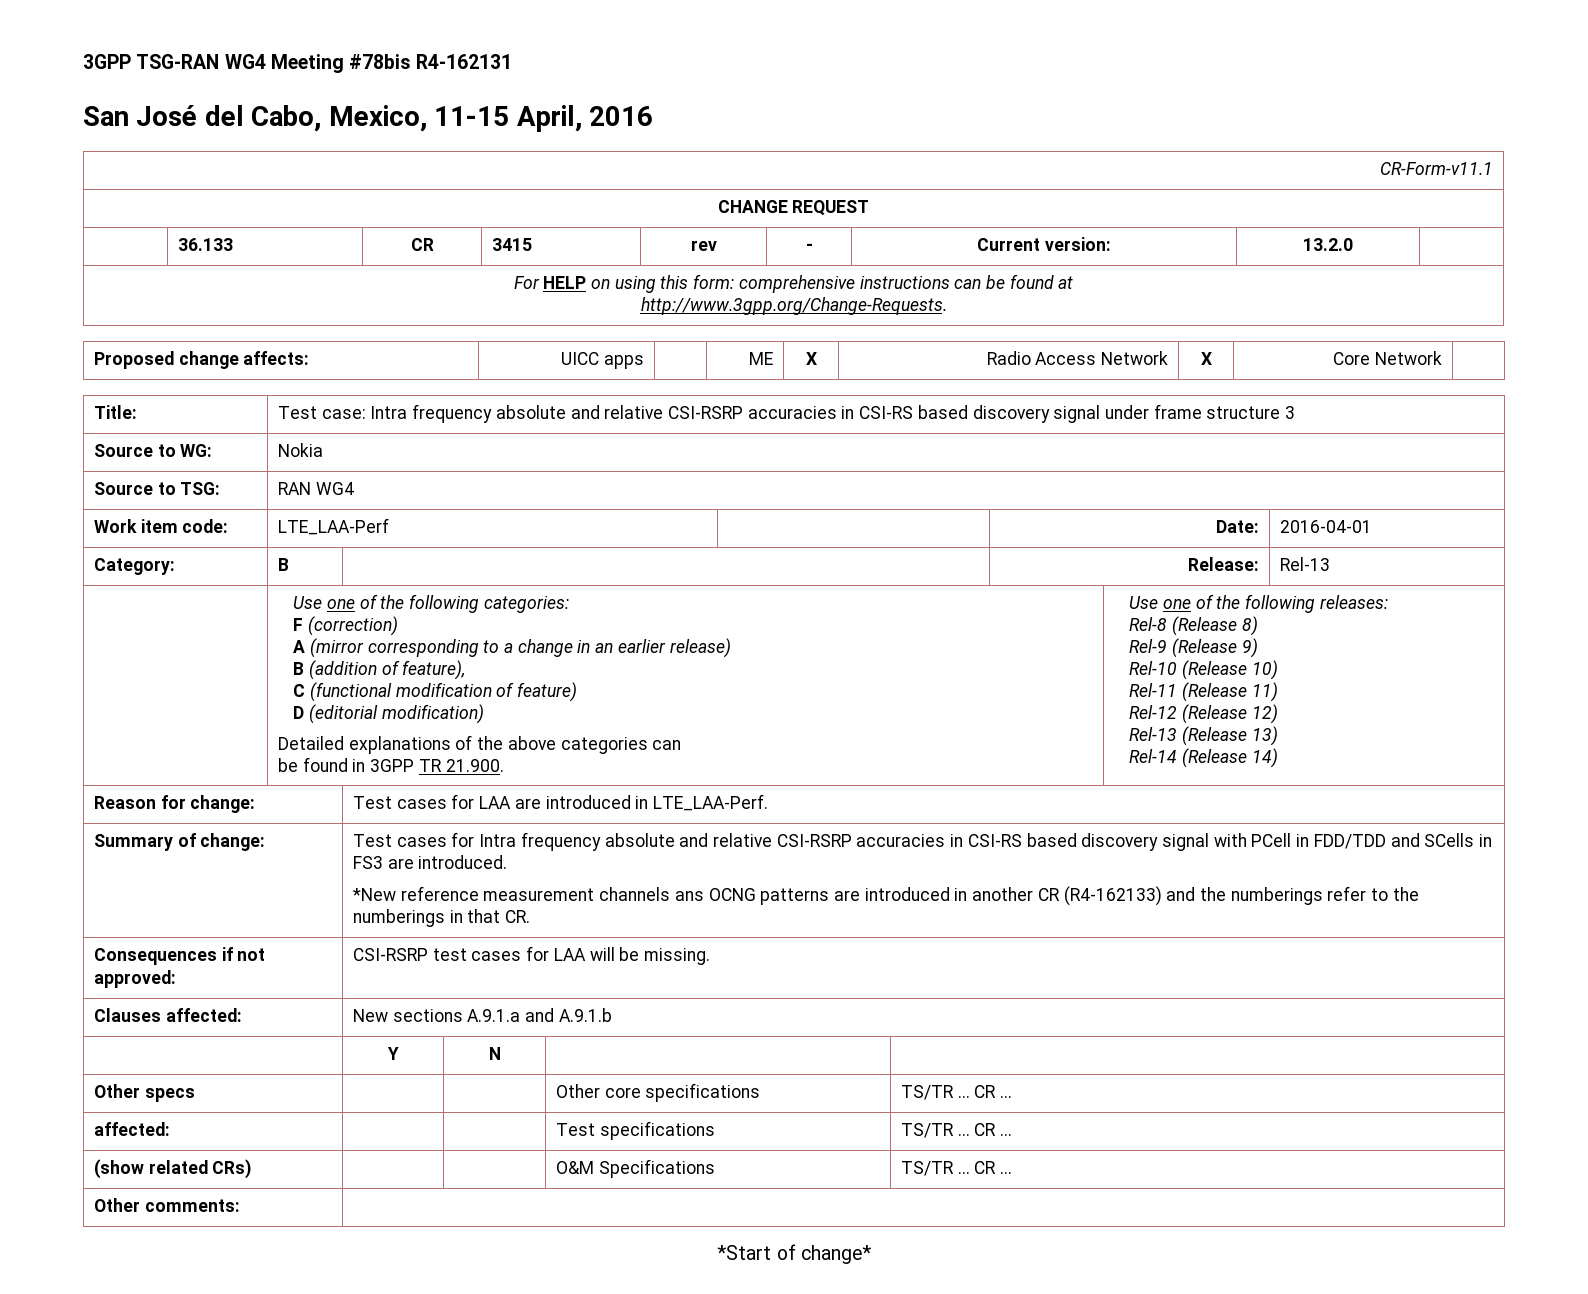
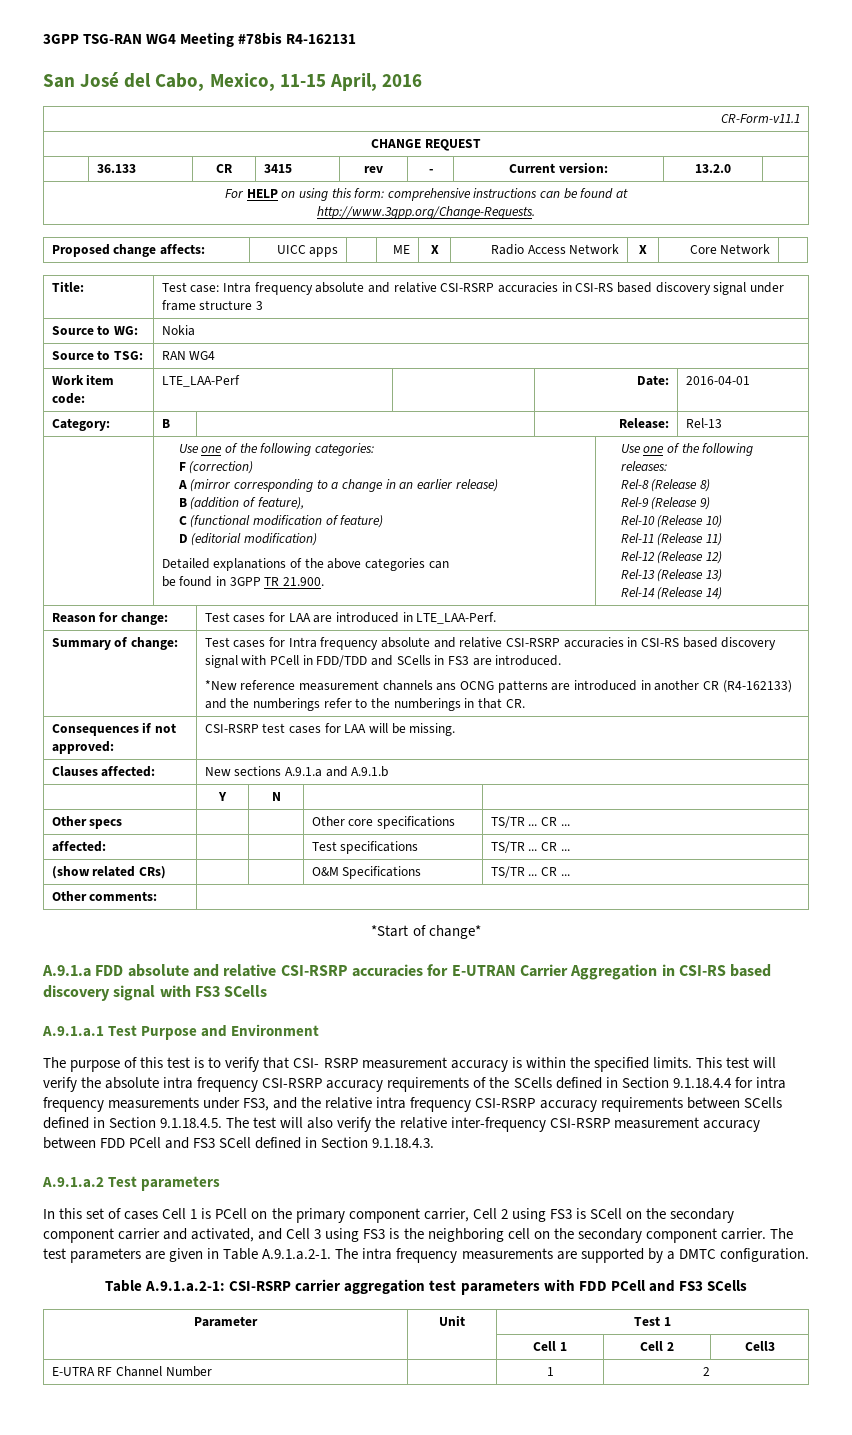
+ A.9.1.a FDD absolute and relative CSI-RSRP accuracies for E-UTRAN Carrier Aggregation in CSI-RS based discovery signal with FS3 SCells
+ A.9.1.a.1 Test Purpose and Environment
+ The purpose of this test is to verify that CSI- RSRP measurement accuracy is within the specified limits. This test will verify the absolute intra frequency CSI-RSRP accuracy requirements of the SCells defined in Section 9.1.18.4.4 for intra frequency measurements under FS3, and the relative intra frequency CSI-RSRP accuracy requirements between SCells defined in Section 9.1.18.4.5. The test will also verify the relative inter-frequency CSI-RSRP measurement accuracy between FDD PCell and FS3 SCell defined in Section 9.1.18.4.3.
+ A.9.1.a.2 Test parameters
+ In this set of cases Cell 1 is PCell on the primary component carrier, Cell 2 using FS3 is SCell on the secondary component carrier and activated, and Cell 3 using FS3 is the neighboring cell on the secondary component carrier. The test parameters are given in Table A.9.1.a.2-1. The intra frequency measurements are supported by a DMTC configuration.
+ Table A.9.1.a.2-1: CSI-RSRP carrier aggregation test parameters with FDD PCell and FS3 SCells
+ Parameter | Unit | Test 1
+ | | Cell 1 | Cell 2 | Cell3
+ E-UTRA RF Channel Number | | 1 | 2

